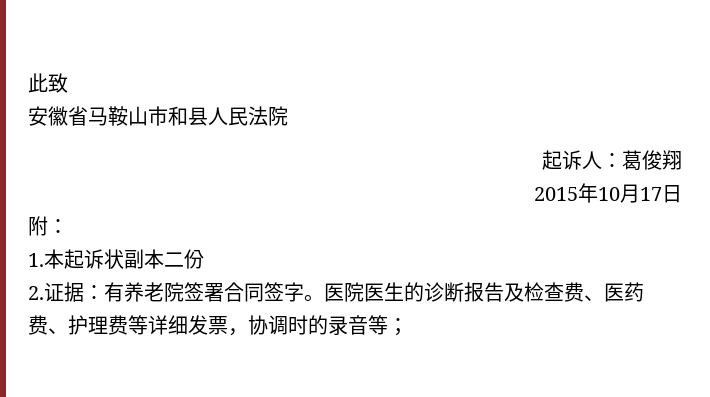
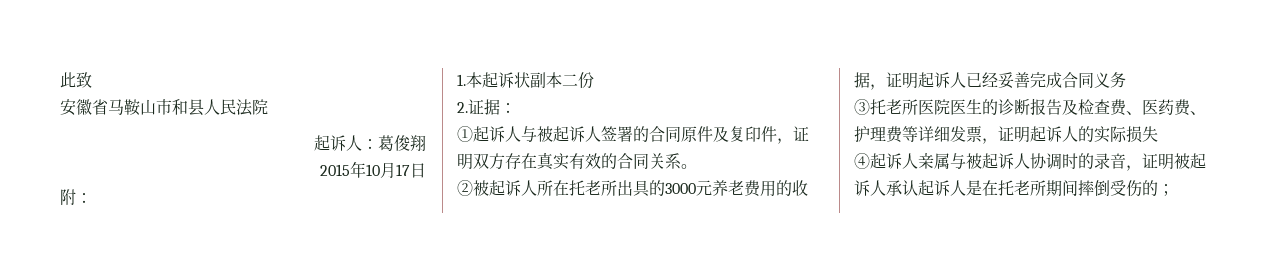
- 2.证据：有养老院签署合同签字。医院医生的诊断报告及检查费、医药费、护理费等详细发票，协调时的录音等；
+ 2.证据：
+ ①起诉人与被起诉人签署的合同原件及复印件，证明双方存在真实有效的合同关系。
+ ②被起诉人所在托老所出具的3000元养老费用的收据，证明起诉人已经妥善完成合同义务
+ ③托老所医院医生的诊断报告及检查费、医药费、护理费等详细发票，证明起诉人的实际损失
+ ④起诉人亲属与被起诉人协调时的录音，证明被起诉人承认起诉人是在托老所期间摔倒受伤的；

